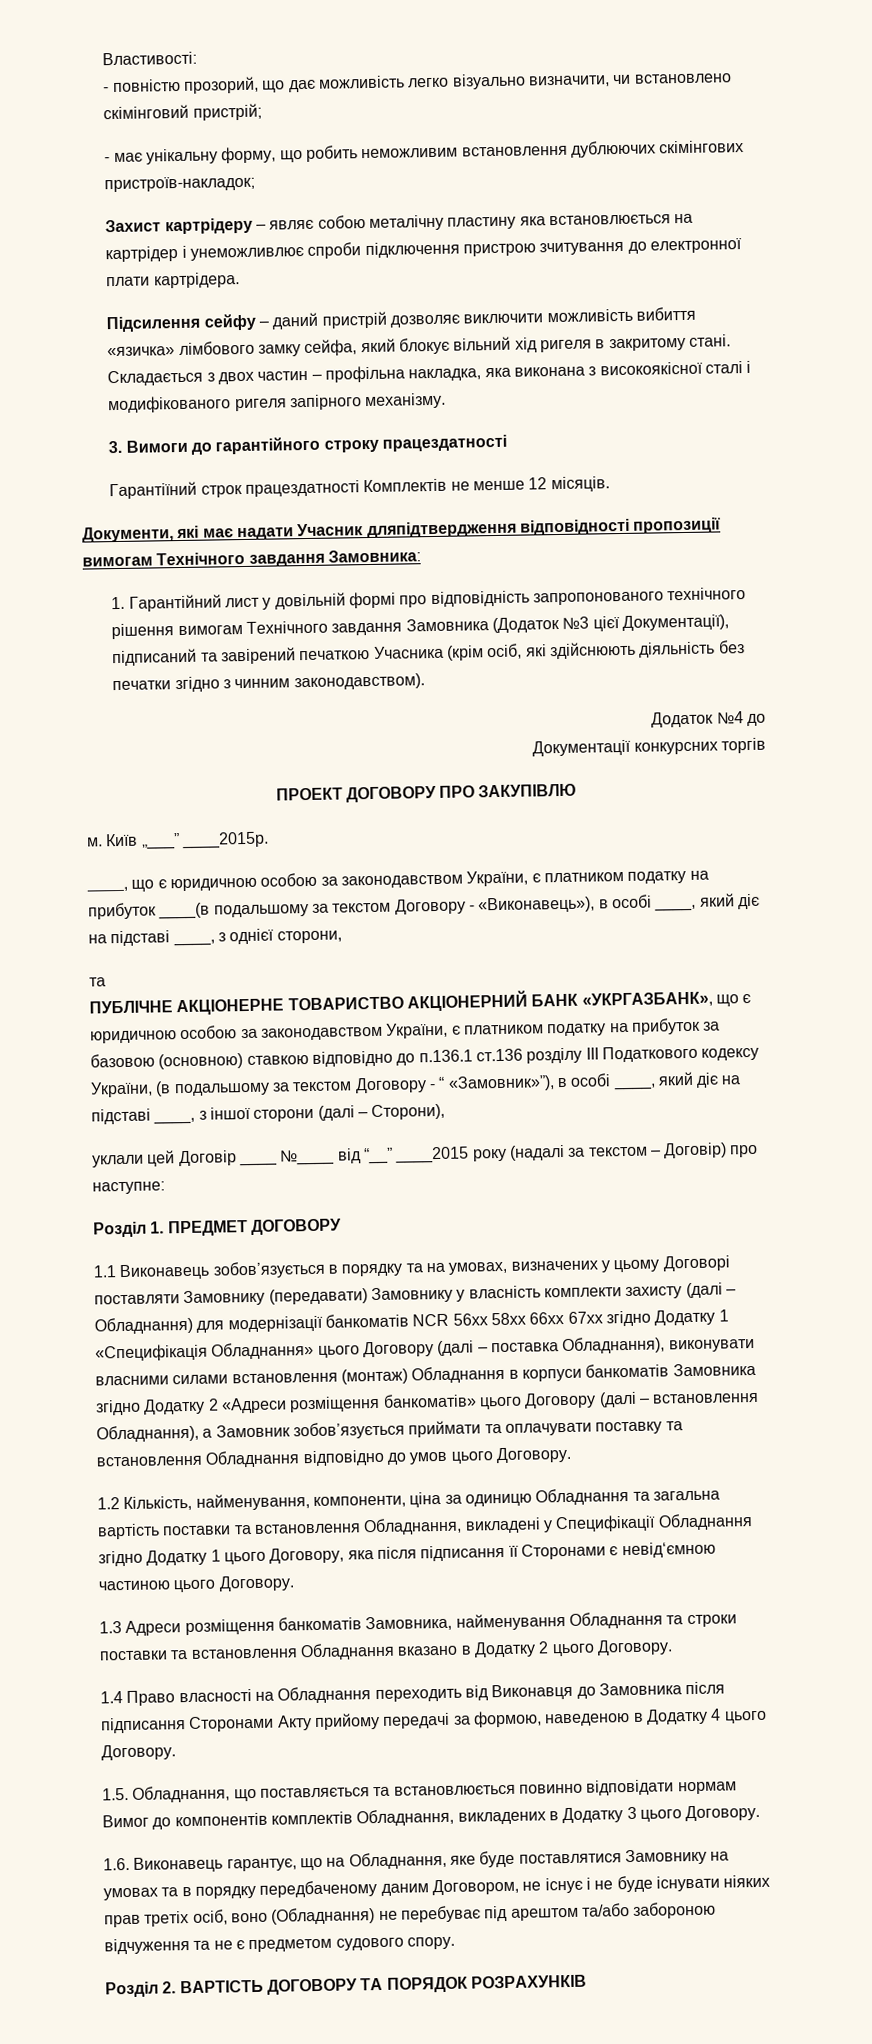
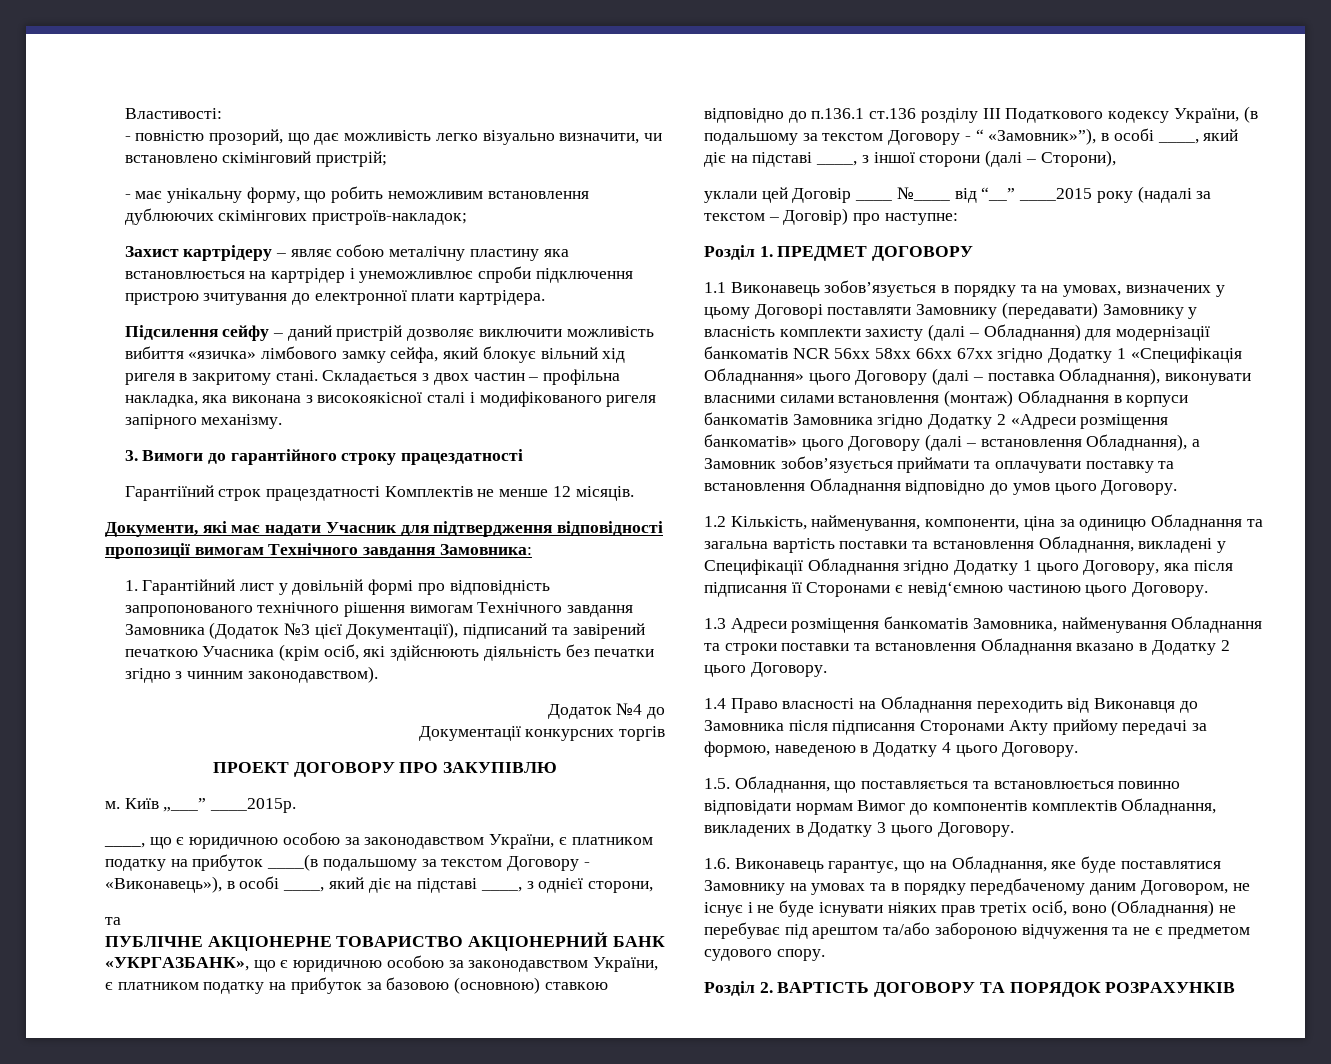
- Документи, які має надати Учасник дляпідтвердження відповідності пропозиції вимогам Технічного завдання Замовника:
+ Документи, які має надати Учасник для підтвердження відповідності пропозиції вимогам Технічного завдання Замовника:

